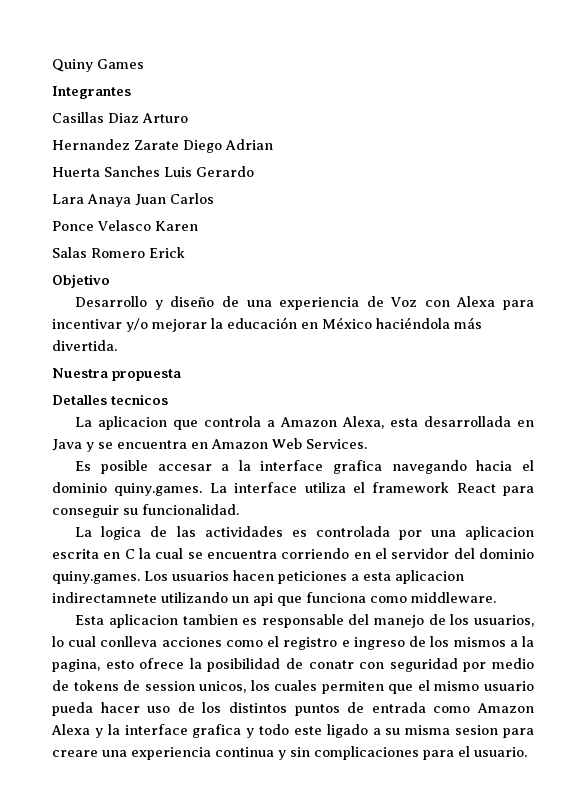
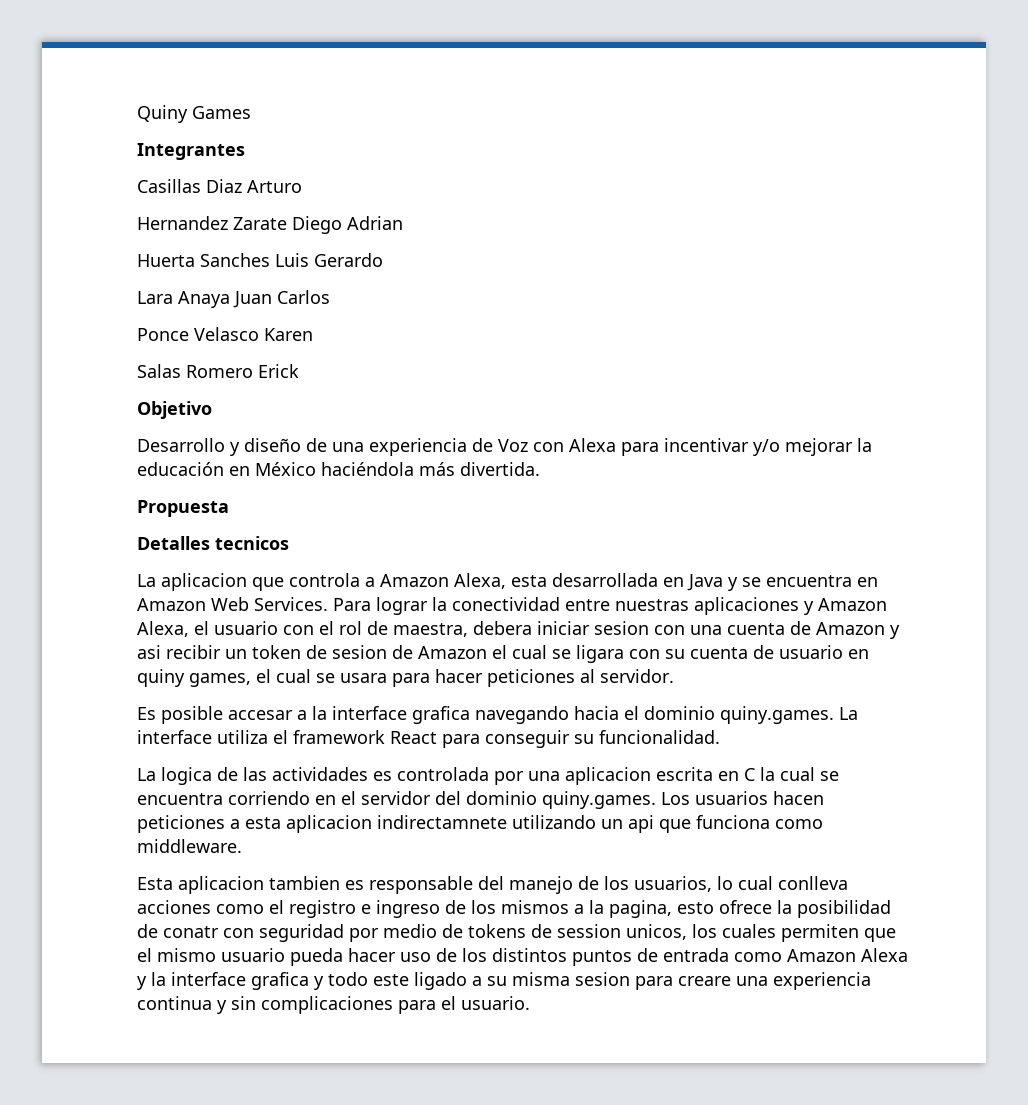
- Nuestra propuesta
+ Propuesta
+ Para lograr la conectividad entre nuestras aplicaciones y Amazon Alexa, el usuario con el rol de maestra, debera iniciar sesion con una cuenta de Amazon y asi recibir un token de sesion de Amazon el cual se ligara con su cuenta de usuario en quiny games, el cual se usara para hacer peticiones al servidor.

